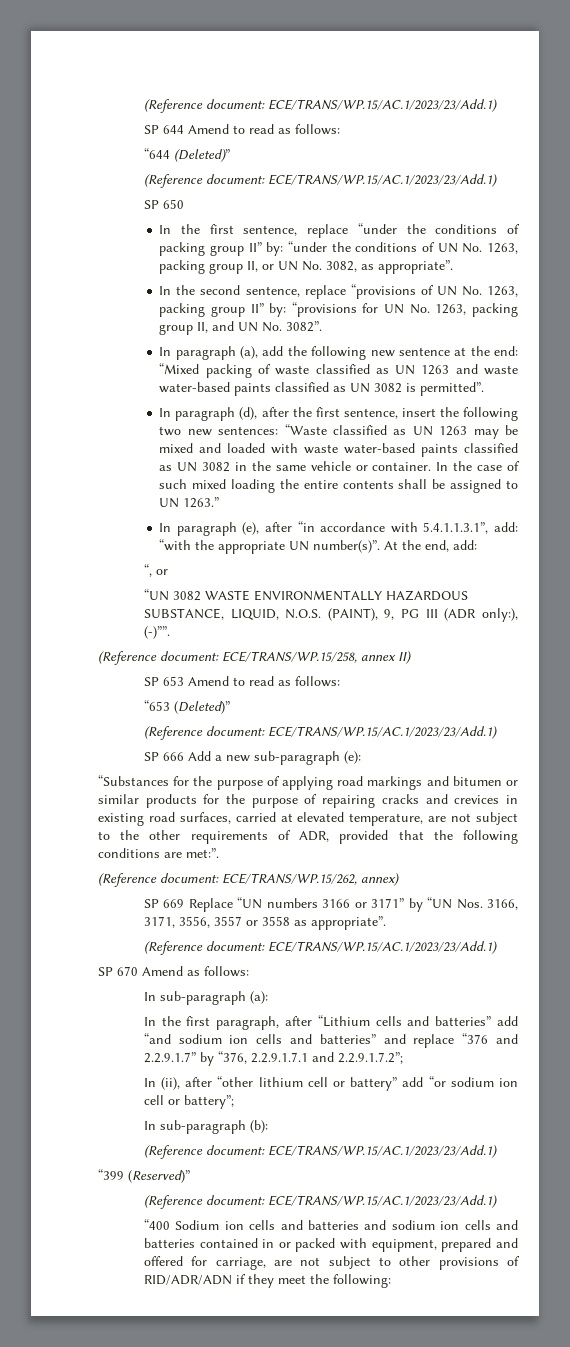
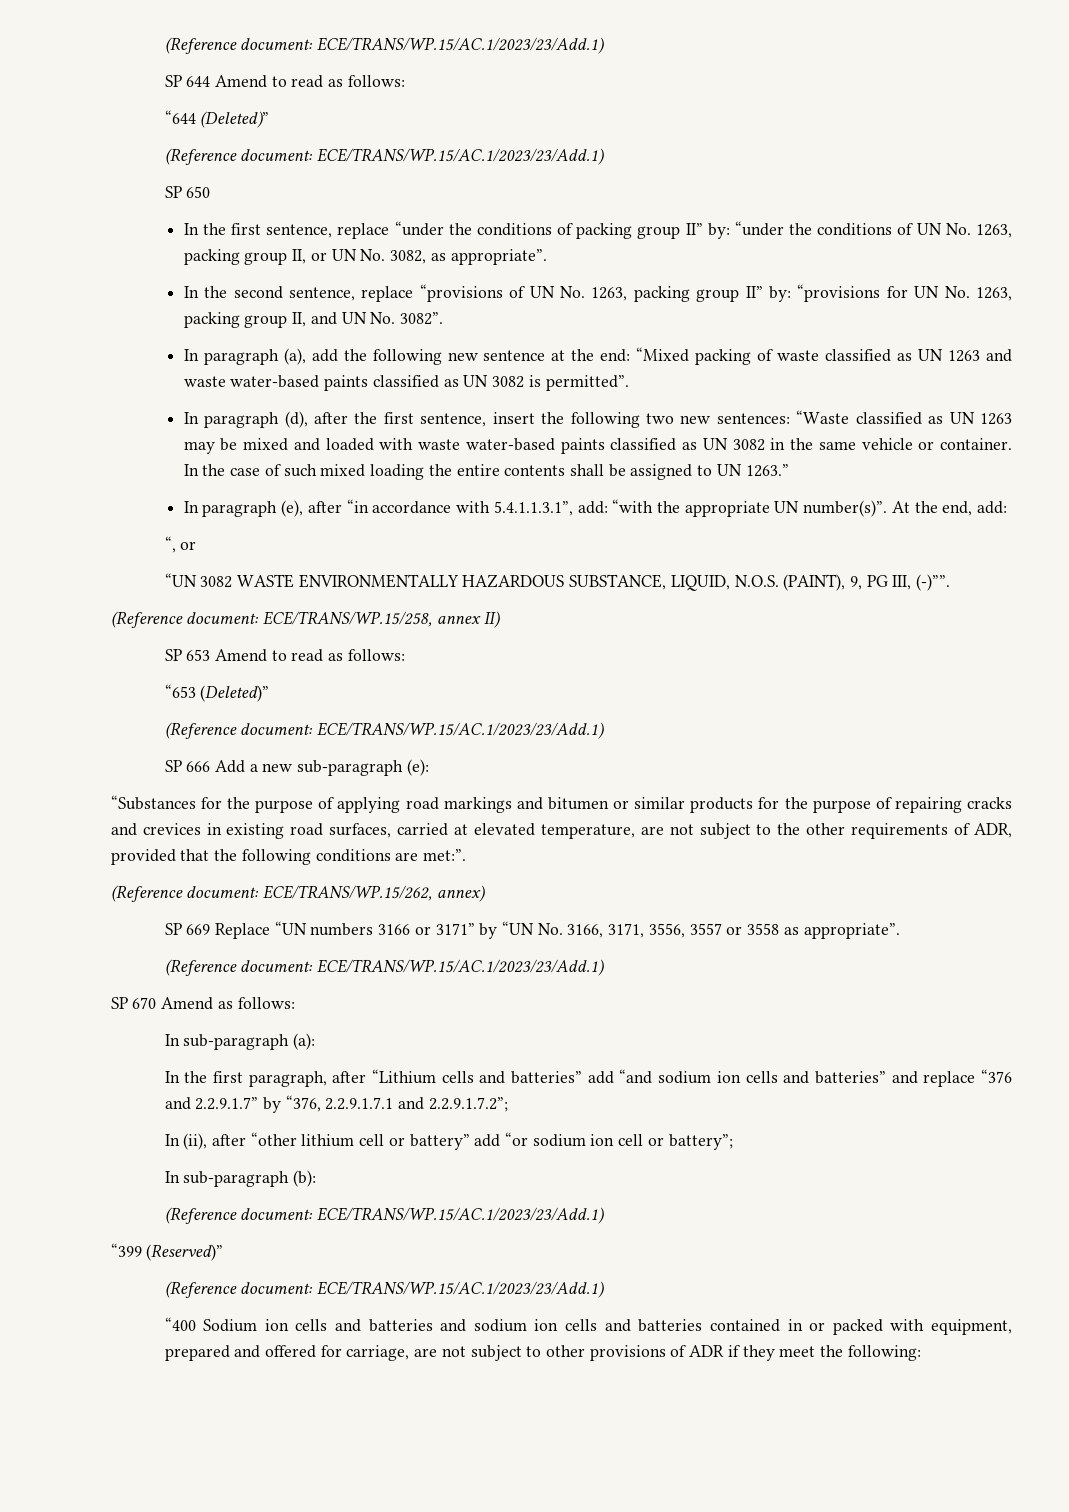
- “UN 3082 WASTE ENVIRONMENTALLY HAZARDOUS SUBSTANCE, LIQUID, N.O.S. (PAINT), 9, PG III (ADR only:), (-)””.
+ “UN 3082 WASTE ENVIRONMENTALLY HAZARDOUS SUBSTANCE, LIQUID, N.O.S. (PAINT), 9, PG III, (-)””.
- SP 669 Replace “UN numbers 3166 or 3171” by “UN Nos. 3166, 3171, 3556, 3557 or 3558 as appropriate”.
+ SP 669 Replace “UN numbers 3166 or 3171” by “UN No. 3166, 3171, 3556, 3557 or 3558 as appropriate”.
- “400 Sodium ion cells and batteries and sodium ion cells and batteries contained in or packed with equipment, prepared and offered for carriage, are not subject to other provisions of RID/ADR/ADN if they meet the following:
+ “400 Sodium ion cells and batteries and sodium ion cells and batteries contained in or packed with equipment, prepared and offered for carriage, are not subject to other provisions of ADR if they meet the following:

